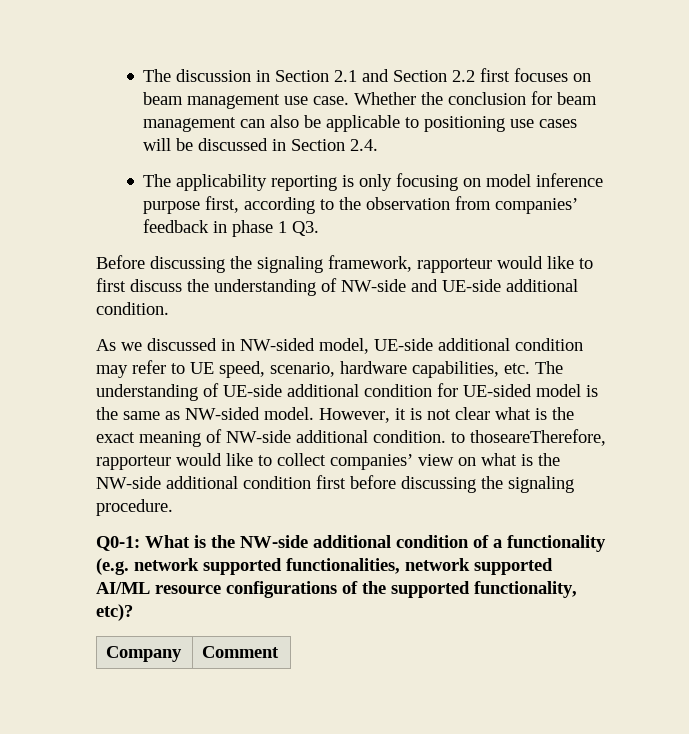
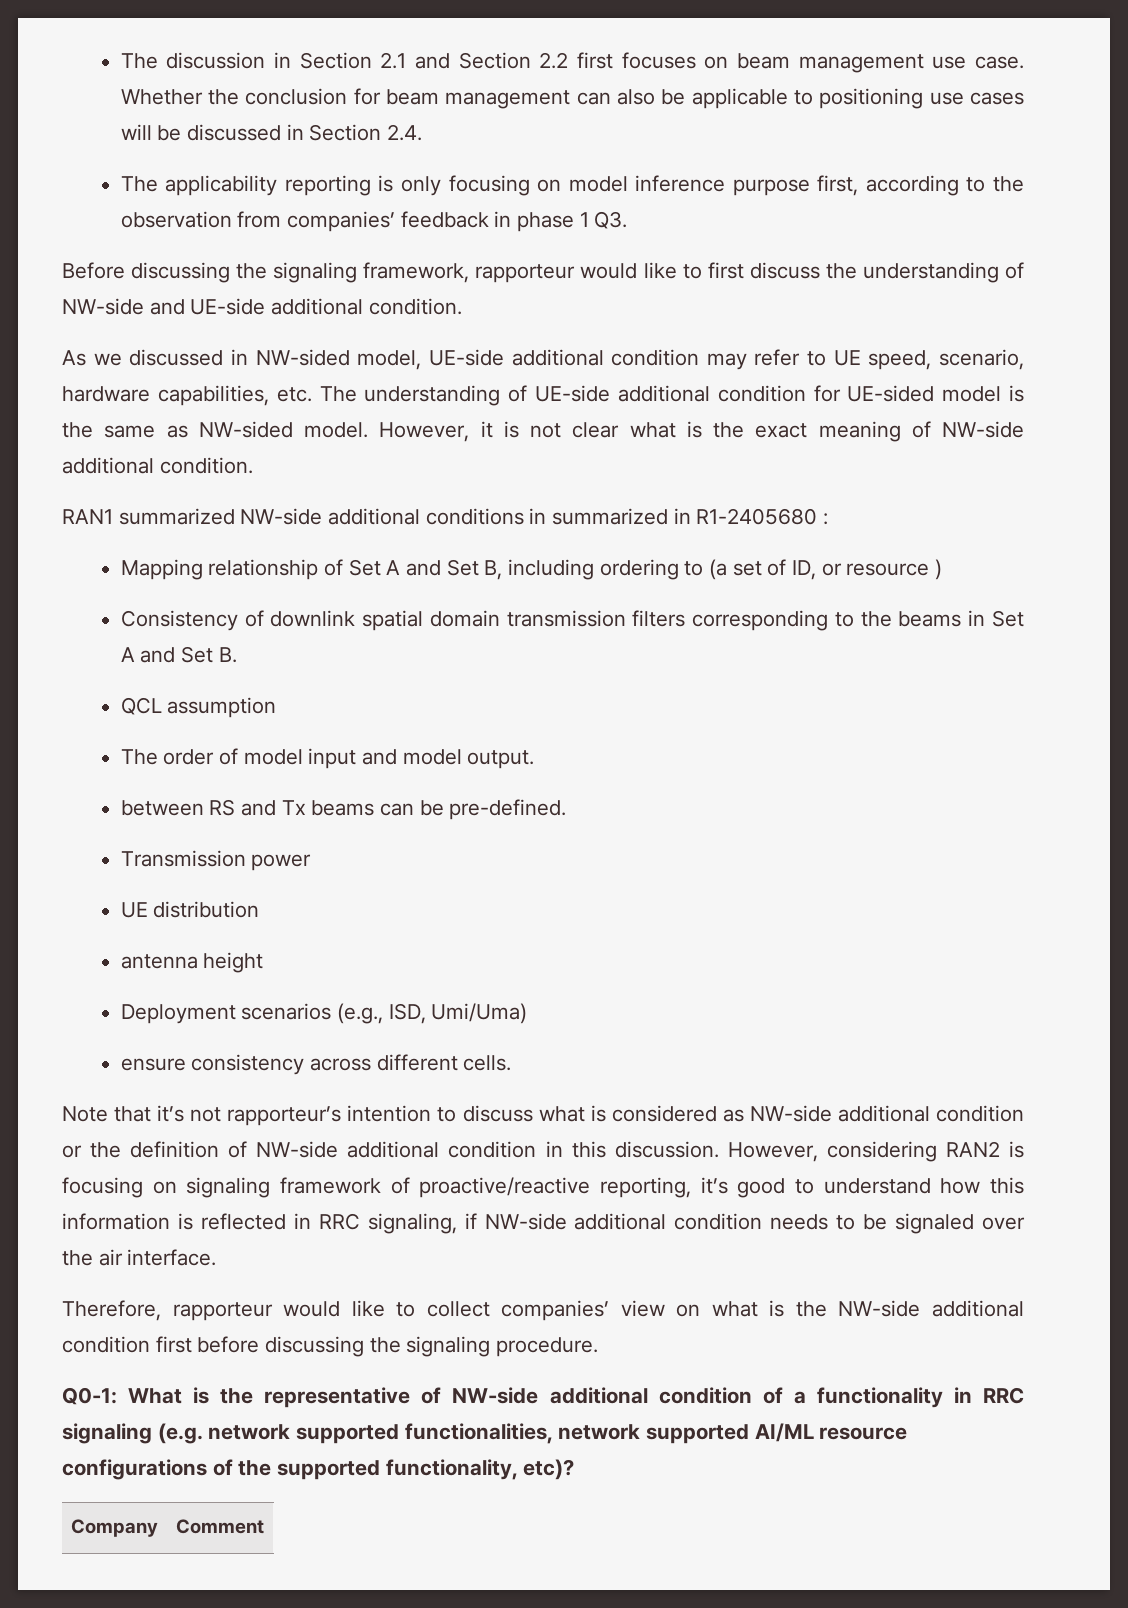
- However, it is not clear what is the exact meaning of NW-side additional condition. to thoseareTherefore, rapporteur would like to collect companies’ view on what is the NW-side additional condition first before discussing the signaling procedure.
+ However, it is not clear what is the exact meaning of NW-side additional condition.
+ RAN1 summarized NW-side additional conditions in summarized in R1-2405680 :
+ Mapping relationship of Set A and Set B, including ordering to (a set of ID, or resource )
+ Consistency of downlink spatial domain transmission filters corresponding to the beams in Set A and Set B.
+ QCL assumption
+ The order of model input and model output.
+ between RS and Tx beams can be pre-defined.
+ Transmission power
+ UE distribution
+ antenna height
+ Deployment scenarios (e.g., ISD, Umi/Uma)
+ ensure consistency across different cells.
+ Note that it’s not rapporteur’s intention to discuss what is considered as NW-side additional condition or the definition of NW-side additional condition in this discussion. However, considering RAN2 is focusing on signaling framework of proactive/reactive reporting, it’s good to understand how this information is reflected in RRC signaling, if NW-side additional condition needs to be signaled over the air interface.
+ Therefore, rapporteur would like to collect companies’ view on what is the NW-side additional condition first before discussing the signaling procedure.
- Q0-1: What is the NW-side additional condition of a functionality (e.g. network supported functionalities, network supported AI/ML resource configurations of the supported functionality, etc)?
+ Q0-1: What is the representative of NW-side additional condition of a functionality in RRC signaling (e.g. network supported functionalities, network supported AI/ML resource configurations of the supported functionality, etc)?

